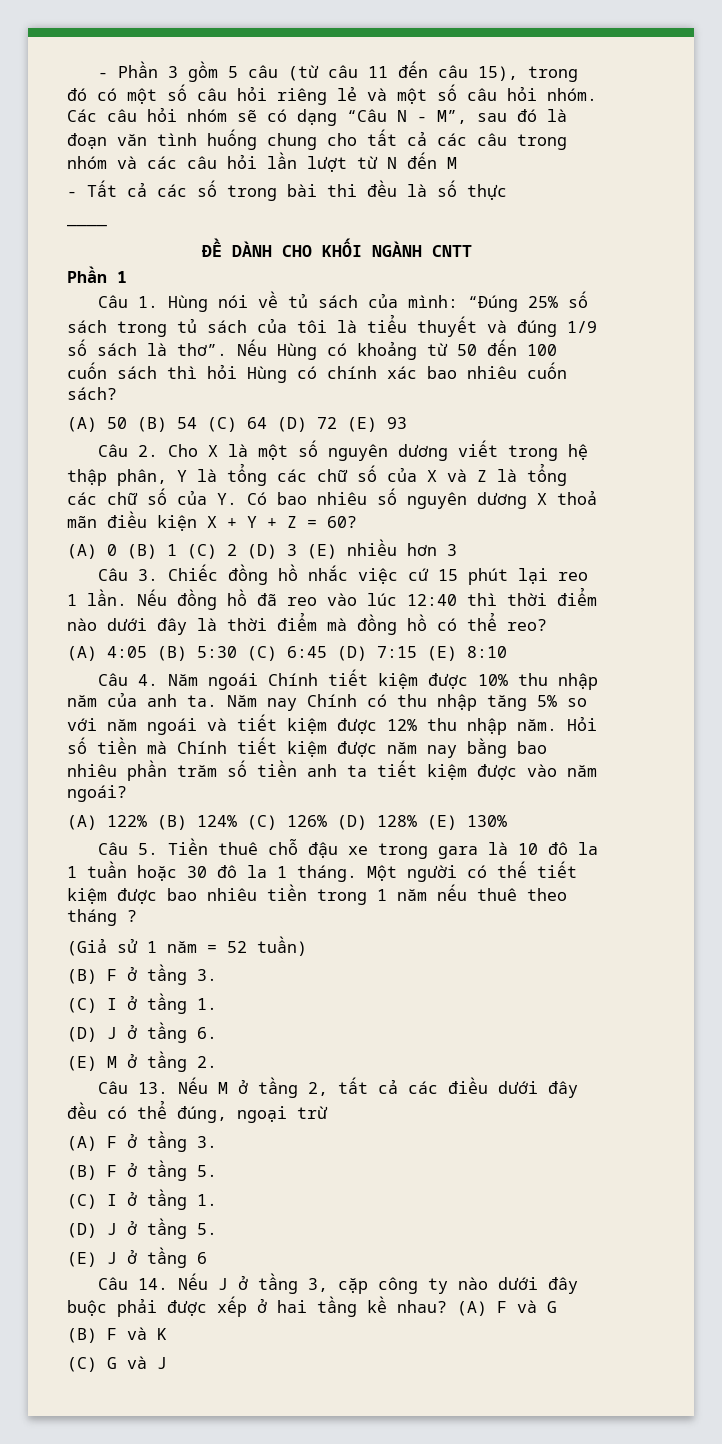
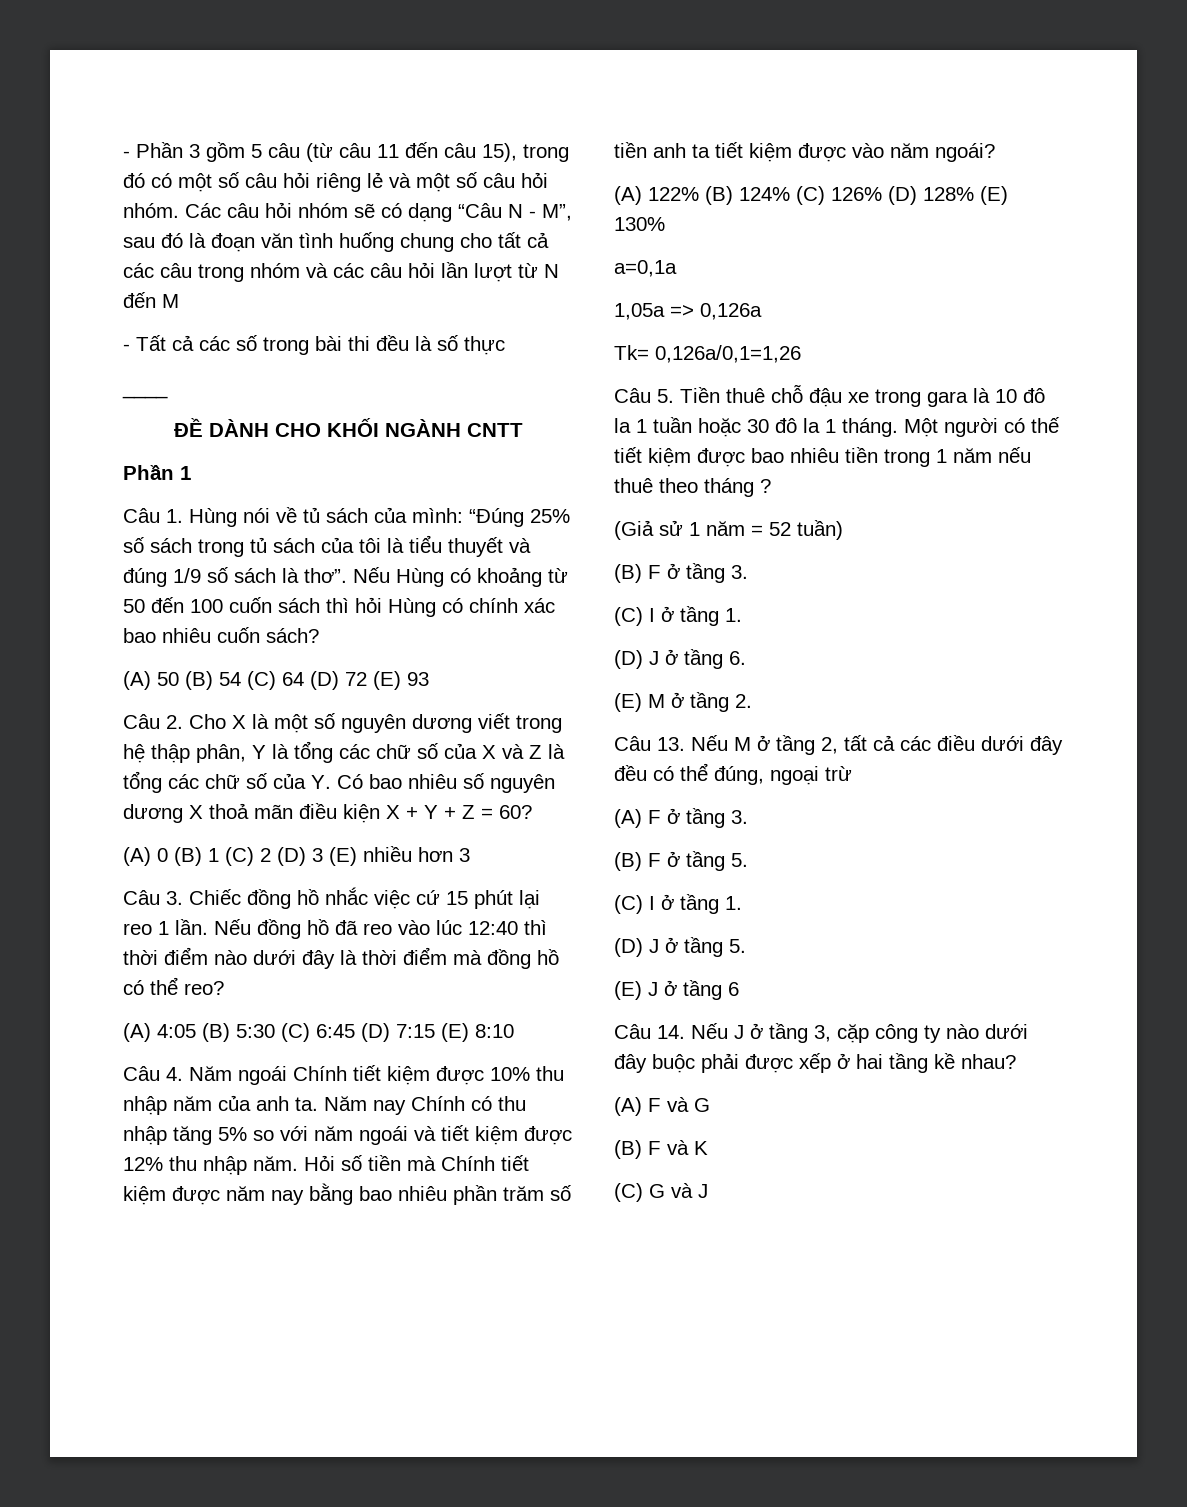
+ a=0,1a
+ 1,05a => 0,126a
+ Tk= 0,126a/0,1=1,26
- Câu 14. Nếu J ở tầng 3, cặp công ty nào dưới đây buộc phải được xếp ở hai tầng kề nhau? (A) F và G
+ Câu 14. Nếu J ở tầng 3, cặp công ty nào dưới đây buộc phải được xếp ở hai tầng kề nhau?
+ (A) F và G

